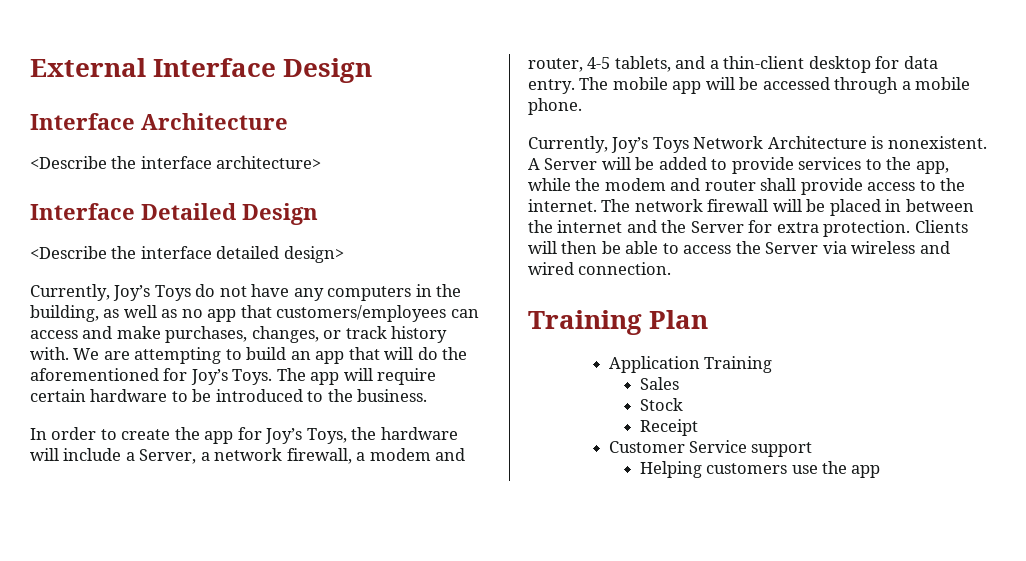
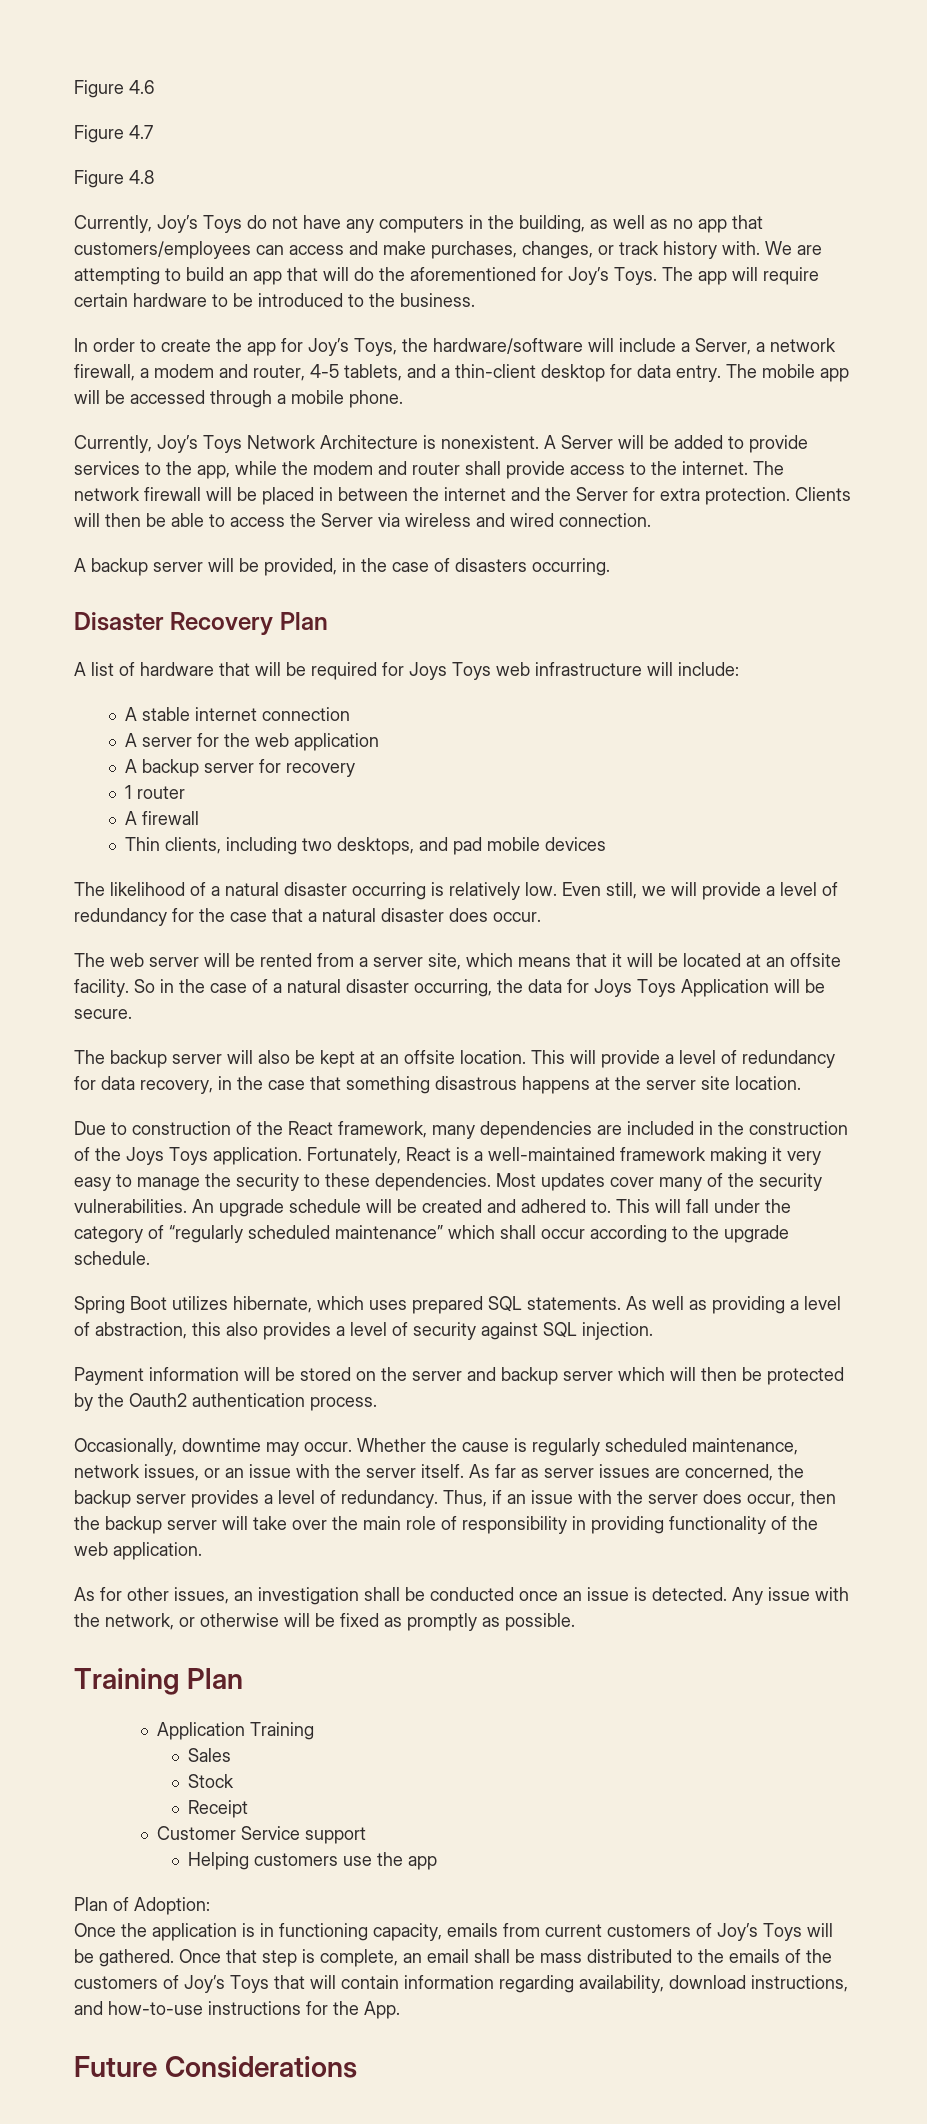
- External Interface Design
- Interface Architecture
- <Describe the interface architecture>
- Interface Detailed Design
- <Describe the interface detailed design>
+ Figure 4.6
+ Figure 4.7
+ Figure 4.8
- In order to create the app for Joy’s Toys, the hardware will include a Server, a network firewall, a modem and router, 4-5 tablets, and a thin-client desktop for data entry.
+ In order to create the app for Joy’s Toys, the hardware/software will include a Server, a network firewall, a modem and router, 4-5 tablets, and a thin-client desktop for data entry.
+ A backup server will be provided, in the case of disasters occurring.
+ Disaster Recovery Plan
+ A list of hardware that will be required for Joys Toys web infrastructure will include:
+ A stable internet connection
+ A server for the web application
+ A backup server for recovery
+ 1 router
+ A firewall
+ Thin clients, including two desktops, and pad mobile devices
+ The likelihood of a natural disaster occurring is relatively low. Even still, we will provide a level of redundancy for the case that a natural disaster does occur.
+ The web server will be rented from a server site, which means that it will be located at an offsite facility. So in the case of a natural disaster occurring, the data for Joys Toys Application will be secure.
+ The backup server will also be kept at an offsite location. This will provide a level of redundancy for data recovery, in the case that something disastrous happens at the server site location.
+ Due to construction of the React framework, many dependencies are included in the construction of the Joys Toys application. Fortunately, React is a well-maintained framework making it very easy to manage the security to these dependencies. Most updates cover many of the security vulnerabilities. An upgrade schedule will be created and adhered to. This will fall under the category of “regularly scheduled maintenance” which shall occur according to the upgrade schedule.
+ Spring Boot utilizes hibernate, which uses prepared SQL statements. As well as providing a level of abstraction, this also provides a level of security against SQL injection.
+ Payment information will be stored on the server and backup server which will then be protected by the Oauth2 authentication process.
+ Occasionally, downtime may occur. Whether the cause is regularly scheduled maintenance, network issues, or an issue with the server itself. As far as server issues are concerned, the backup server provides a level of redundancy. Thus, if an issue with the server does occur, then the backup server will take over the main role of responsibility in providing functionality of the web application.
+ As for other issues, an investigation shall be conducted once an issue is detected. Any issue with the network, or otherwise will be fixed as promptly as possible.
+ Plan of Adoption:
+ Once the application is in functioning capacity, emails from current customers of Joy’s Toys will be gathered. Once that step is complete, an email shall be mass distributed to the emails of the customers of Joy’s Toys that will contain information regarding availability, download instructions, and how-to-use instructions for the App.
+ Future Considerations

